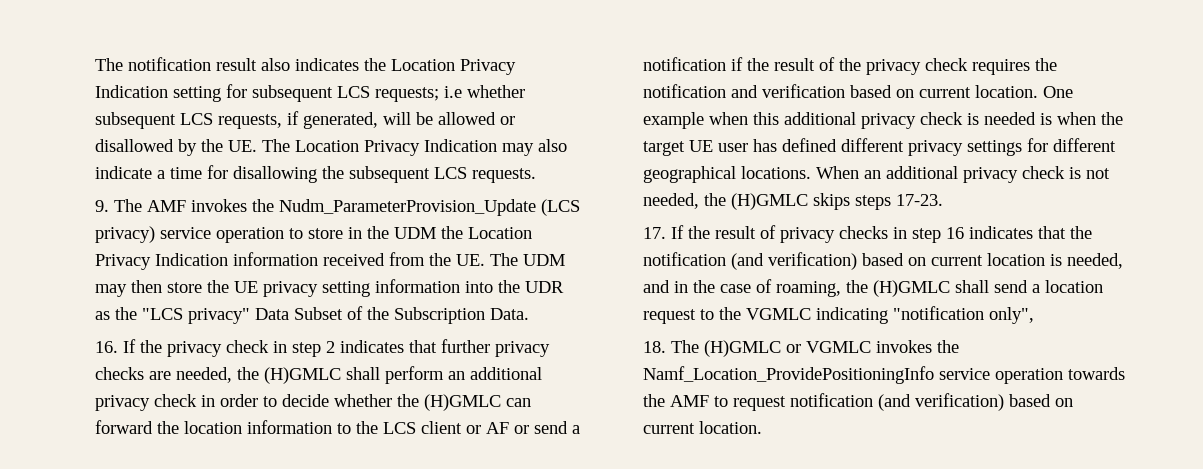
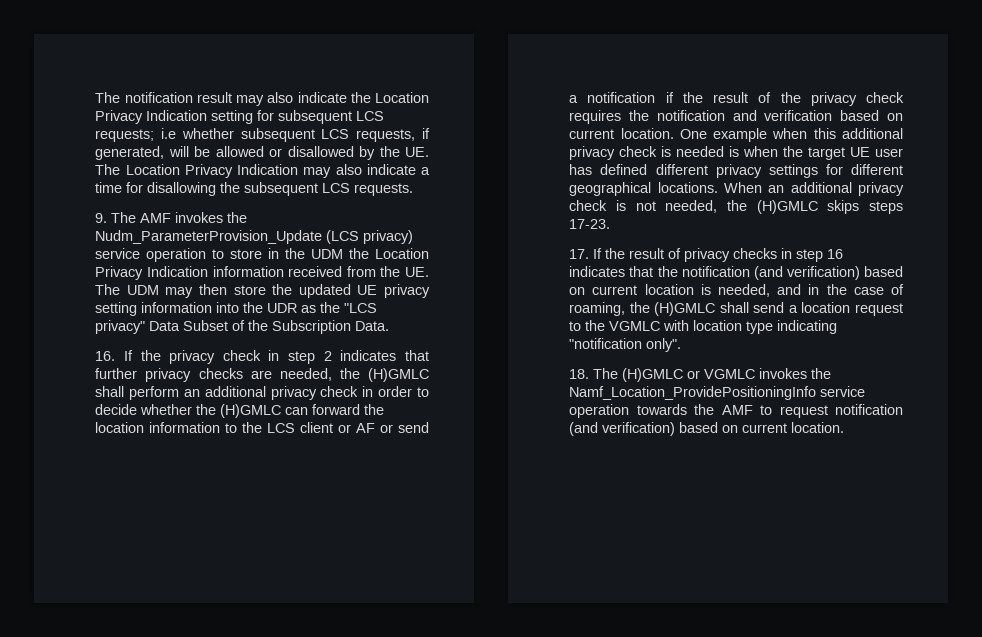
- The notification result also indicates the Location Privacy Indication setting for subsequent LCS requests; i.e whether subsequent LCS requests, if generated, will be allowed or disallowed by the UE. The Location Privacy Indication may also indicate a time for disallowing the subsequent LCS requests.
+ The notification result may also indicate the Location Privacy Indication setting for subsequent LCS requests; i.e whether subsequent LCS requests, if generated, will be allowed or disallowed by the UE. The Location Privacy Indication may also indicate a time for disallowing the subsequent LCS requests.
- 9. The AMF invokes the Nudm_ParameterProvision_Update (LCS privacy) service operation to store in the UDM the Location Privacy Indication information received from the UE. The UDM may then store the UE privacy setting information into the UDR as the "LCS privacy" Data Subset of the Subscription Data.
+ 9. The AMF invokes the Nudm_ParameterProvision_Update (LCS privacy) service operation to store in the UDM the Location Privacy Indication information received from the UE. The UDM may then store the updated UE privacy setting information into the UDR as the "LCS privacy" Data Subset of the Subscription Data.
- 17. If the result of privacy checks in step 16 indicates that the notification (and verification) based on current location is needed, and in the case of roaming, the (H)GMLC shall send a location request to the VGMLC indicating "notification only",
+ 17. If the result of privacy checks in step 16 indicates that the notification (and verification) based on current location is needed, and in the case of roaming, the (H)GMLC shall send a location request to the VGMLC with location type indicating "notification only".

